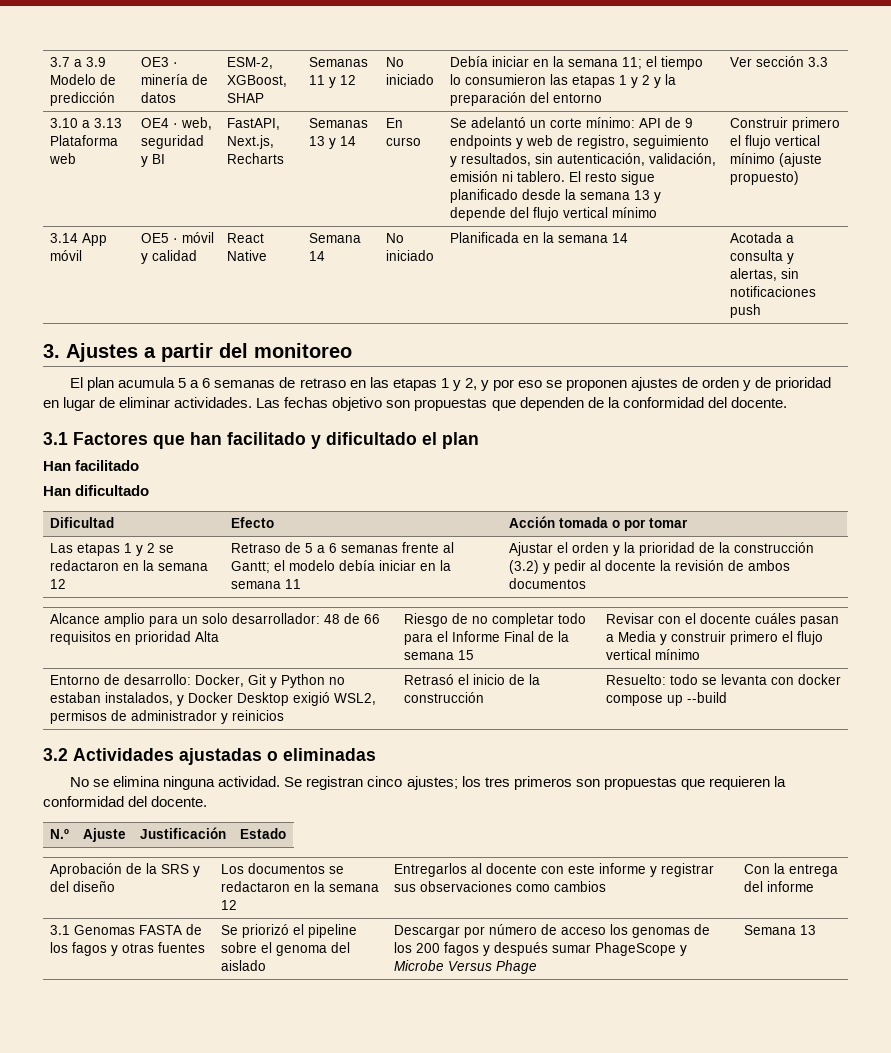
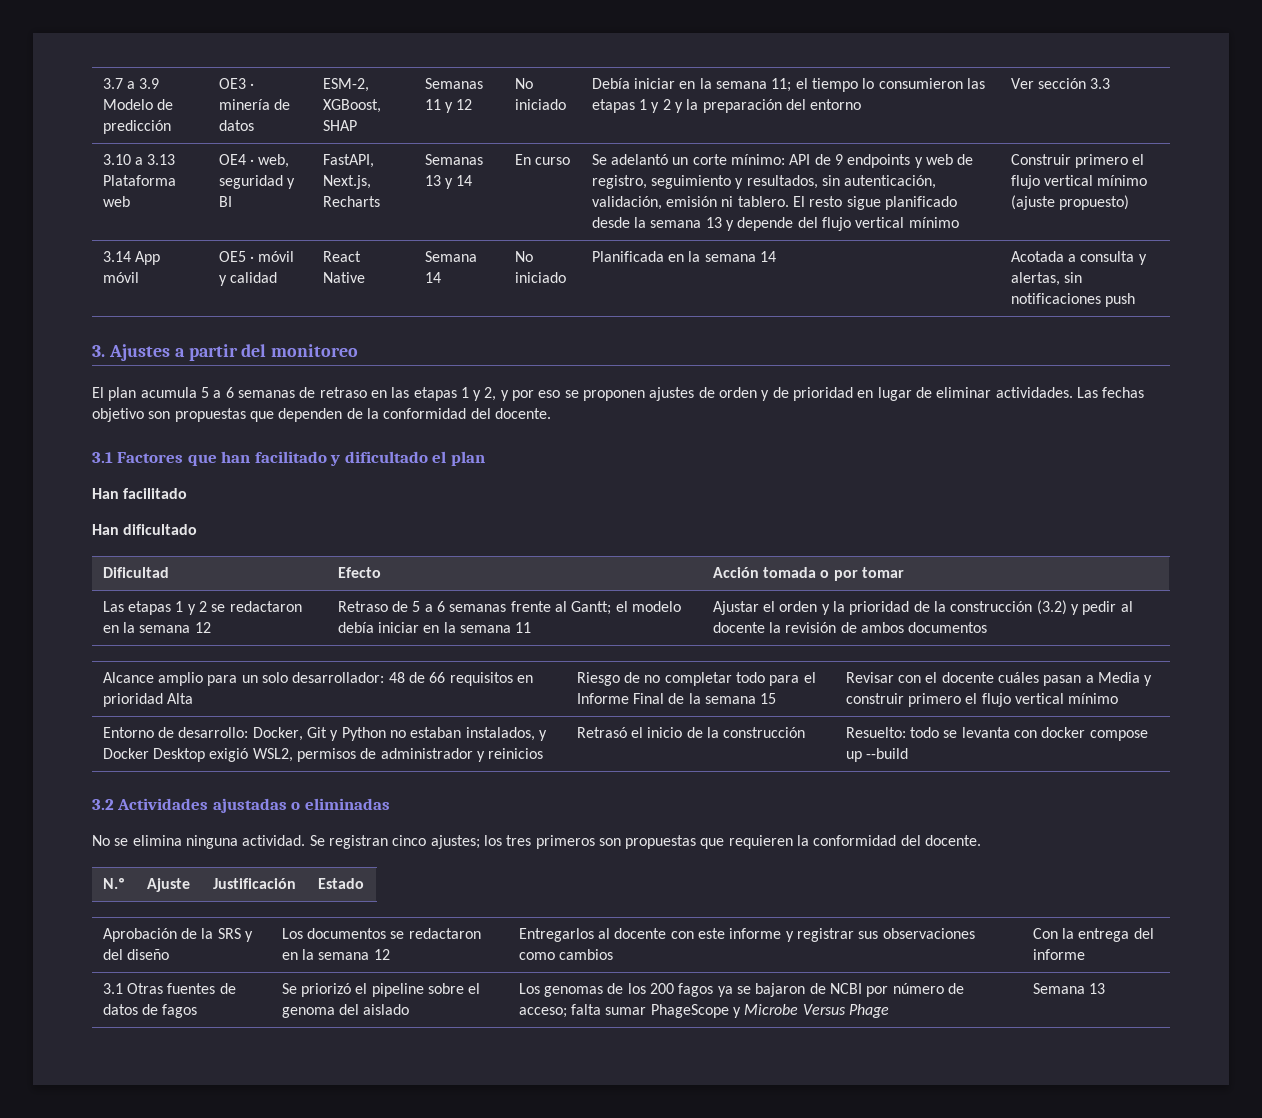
- 3.1 Genomas FASTA de los fagos y otras fuentes | Se priorizó el pipeline sobre el genoma del aislado | Descargar por número de acceso los genomas de los 200 fagos y después sumar PhageScope y Microbe Versus Phage | Semana 13
+ 3.1 Otras fuentes de datos de fagos | Se priorizó el pipeline sobre el genoma del aislado | Los genomas de los 200 fagos ya se bajaron de NCBI por número de acceso; falta sumar PhageScope y Microbe Versus Phage | Semana 13

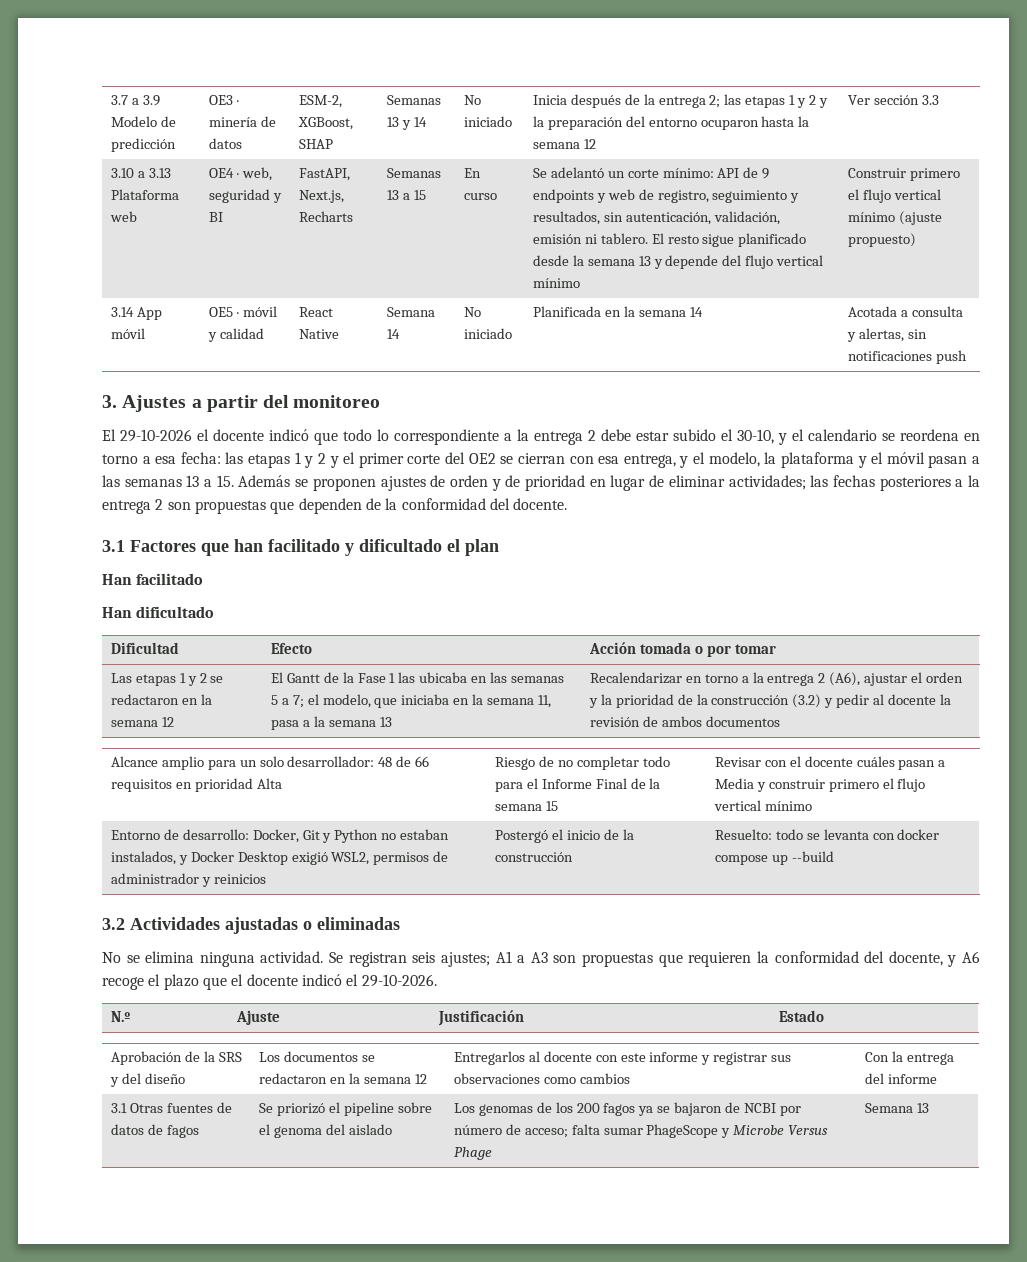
- Semanas 11 y 12 | No iniciado | Debía iniciar en la semana 11; el tiempo lo consumieron las etapas 1 y 2 y la preparación del entorno
+ Semanas 13 y 14 | No iniciado | Inicia después de la entrega 2; las etapas 1 y 2 y la preparación del entorno ocuparon hasta la semana 12
- Semanas 13 y 14
+ Semanas 13 a 15
- El plan acumula 5 a 6 semanas de retraso en las etapas 1 y 2, y por eso se proponen ajustes de orden y de prioridad en lugar de eliminar actividades. Las fechas objetivo son propuestas que dependen de la conformidad del docente.
+ El 29-10-2026 el docente indicó que todo lo correspondiente a la entrega 2 debe estar subido el 30-10, y el calendario se reordena en torno a esa fecha: las etapas 1 y 2 y el primer corte del OE2 se cierran con esa entrega, y el modelo, la plataforma y el móvil pasan a las semanas 13 a 15. Además se proponen ajustes de orden y de prioridad en lugar de eliminar actividades; las fechas posteriores a la entrega 2 son propuestas que dependen de la conformidad del docente.
- Retraso de 5 a 6 semanas frente al Gantt; el modelo debía iniciar en la semana 11 | Ajustar el orden y la prioridad de la construcción (3.2) y pedir al docente la revisión de ambos documentos
+ El Gantt de la Fase 1 las ubicaba en las semanas 5 a 7; el modelo, que iniciaba en la semana 11, pasa a la semana 13 | Recalendarizar en torno a la entrega 2 (A6), ajustar el orden y la prioridad de la construcción (3.2) y pedir al docente la revisión de ambos documentos
- Entorno de desarrollo: Docker, Git y Python no estaban instalados, y Docker Desktop exigió WSL2, permisos de administrador y reinicios | Retrasó el inicio de la construcción | Resuelto: todo se levanta con docker compose up --build
+ Entorno de desarrollo: Docker, Git y Python no estaban instalados, y Docker Desktop exigió WSL2, permisos de administrador y reinicios | Postergó el inicio de la construcción | Resuelto: todo se levanta con docker compose up --build
- Se registran cinco ajustes; los tres primeros son propuestas que requieren la conformidad del docente.
+ Se registran seis ajustes; A1 a A3 son propuestas que requieren la conformidad del docente, y A6 recoge el plazo que el docente indicó el 29-10-2026.

